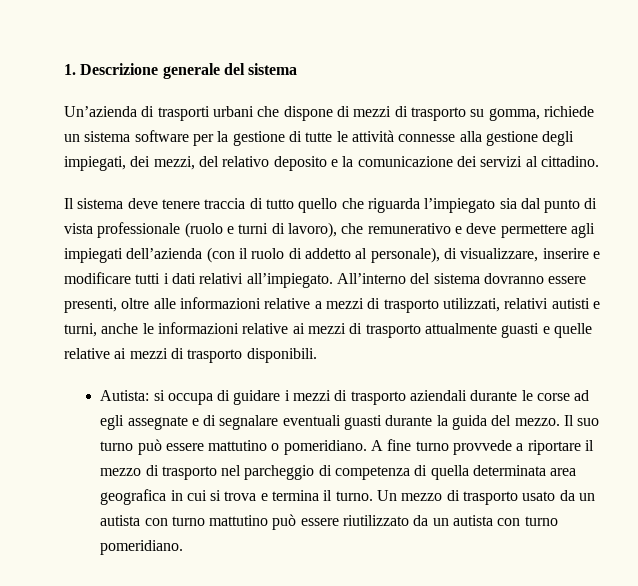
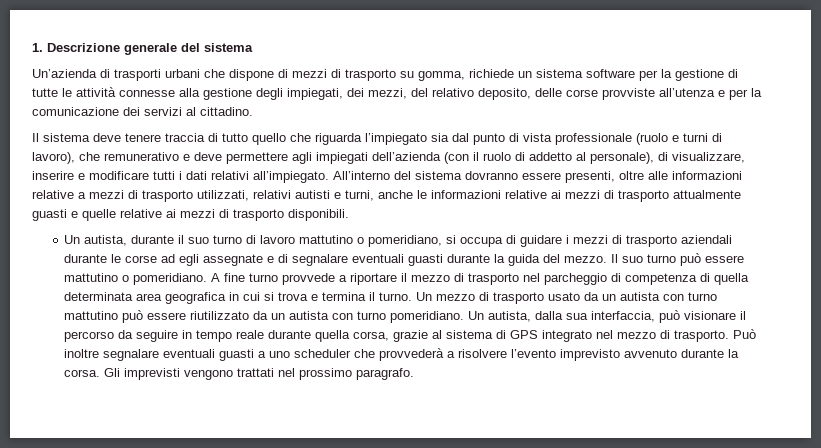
- Un’azienda di trasporti urbani che dispone di mezzi di trasporto su gomma, richiede un sistema software per la gestione di tutte le attività connesse alla gestione degli impiegati, dei mezzi, del relativo deposito e la comunicazione dei servizi al cittadino.
+ Un’azienda di trasporti urbani che dispone di mezzi di trasporto su gomma, richiede un sistema software per la gestione di tutte le attività connesse alla gestione degli impiegati, dei mezzi, del relativo deposito, delle corse provviste all’utenza e per la comunicazione dei servizi al cittadino.
- Autista: si occupa di guidare i mezzi di trasporto aziendali durante le corse ad egli assegnate e di segnalare eventuali guasti durante la guida del mezzo.
+ Un autista, durante il suo turno di lavoro mattutino o pomeridiano, si occupa di guidare i mezzi di trasporto aziendali durante le corse ad egli assegnate e di segnalare eventuali guasti durante la guida del mezzo.
+ Un autista, dalla sua interfaccia, può visionare il percorso da seguire in tempo reale durante quella corsa, grazie al sistema di GPS integrato nel mezzo di trasporto. Può inoltre segnalare eventuali guasti a uno scheduler che provvederà a risolvere l’evento imprevisto avvenuto durante la corsa. Gli imprevisti vengono trattati nel prossimo paragrafo.

